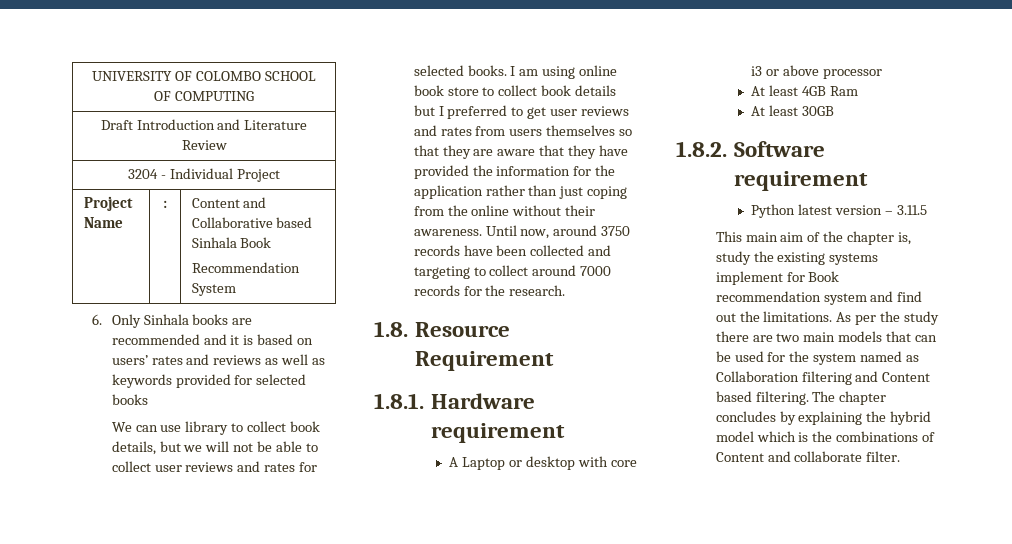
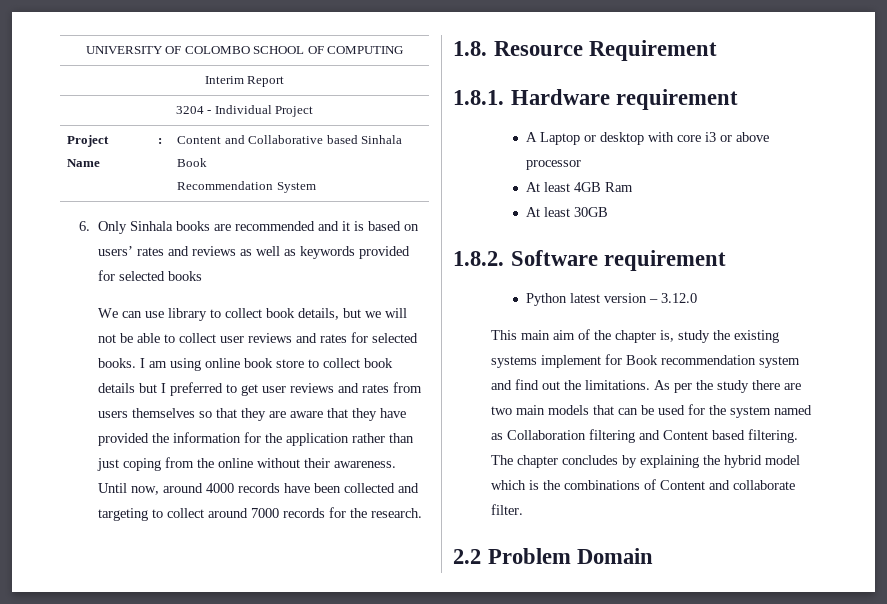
- Draft Introduction and Literature Review
+ Interim Report
- Until now, around 3750 records have been collected and targeting to collect around 7000 records for the research.
+ Until now, around 4000 records have been collected and targeting to collect around 7000 records for the research.
- Python latest version – 3.11.5
+ Python latest version – 3.12.0
+ 2.2 Problem Domain

